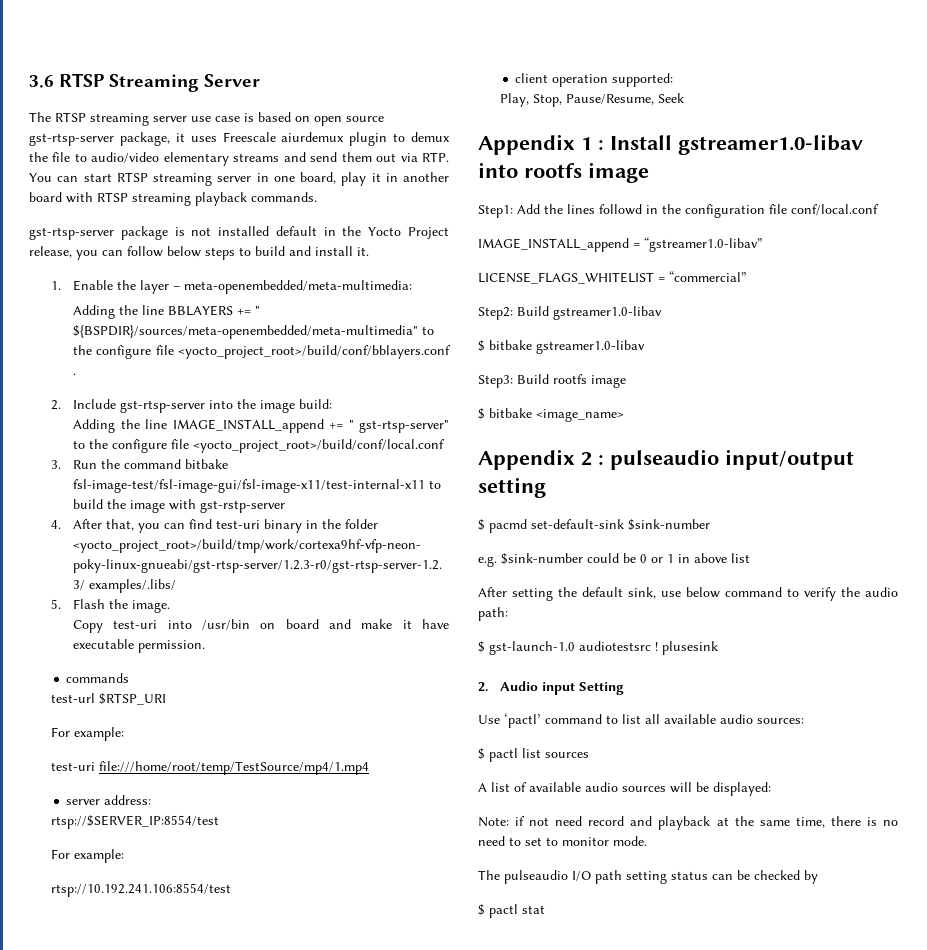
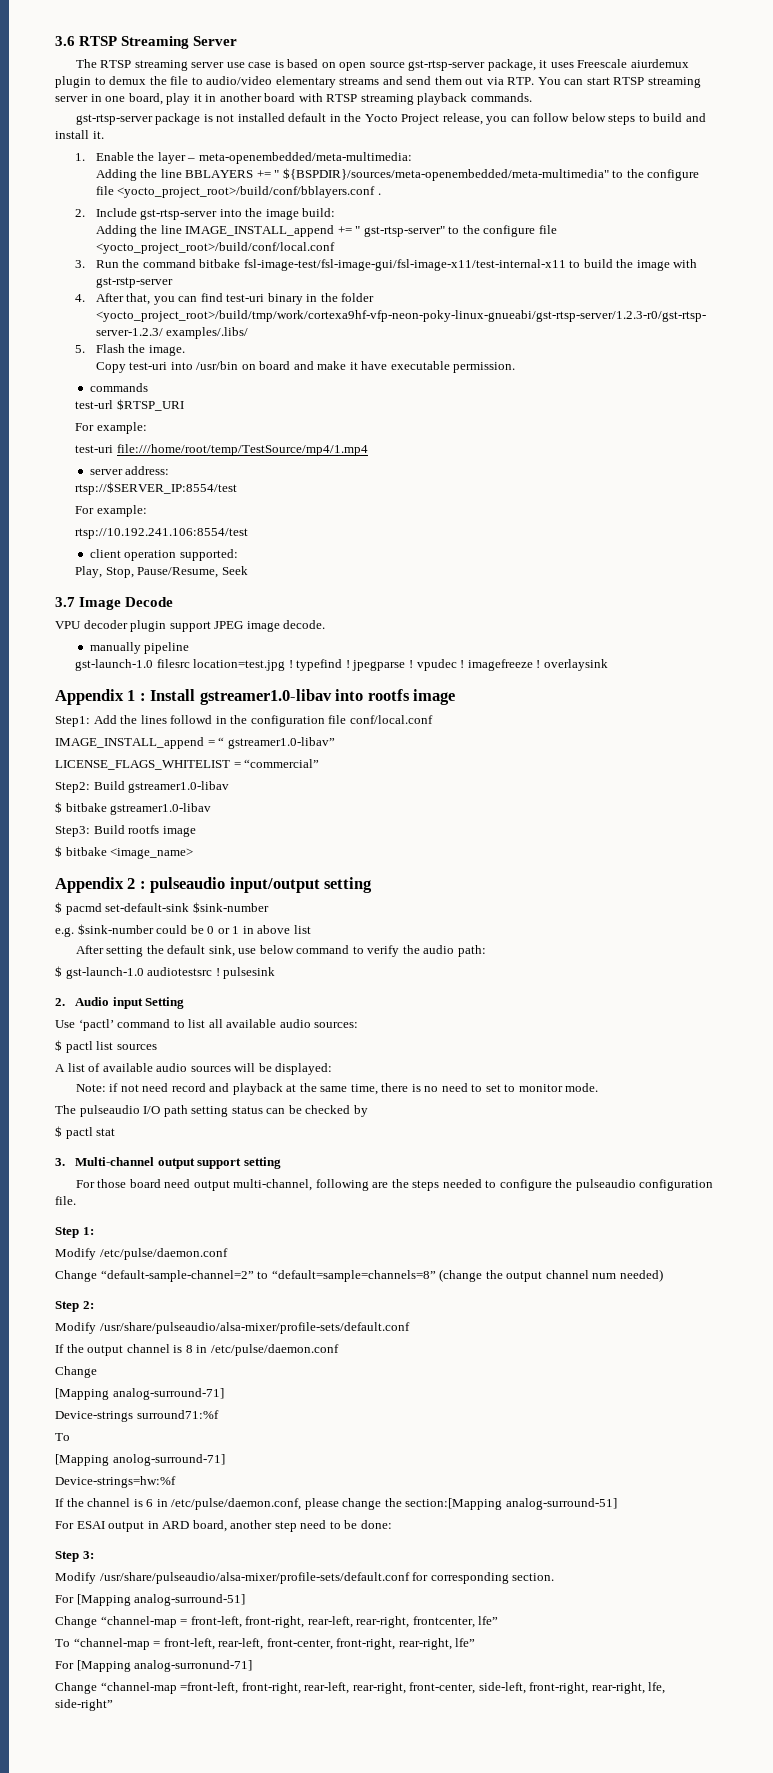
+ 3.7 Image Decode
+ VPU decoder plugin support JPEG image decode.
+ manually pipeline
+ gst-launch-1.0 filesrc location=test.jpg ! typefind ! jpegparse ! vpudec ! imagefreeze ! overlaysink
- IMAGE_INSTALL_append = “gstreamer1.0-libav”
+ IMAGE_INSTALL_append = “ gstreamer1.0-libav”
- $ gst-launch-1.0 audiotestsrc ! plusesink
+ $ gst-launch-1.0 audiotestsrc ! pulsesink
+ 3. Multi-channel output support setting
+ For those board need output multi-channel, following are the steps needed to configure the pulseaudio configuration file.
+ Step 1:
+ Modify /etc/pulse/daemon.conf
+ Change “default-sample-channel=2” to “default=sample=channels=8” (change the output channel num needed)
+ Step 2:
+ Modify /usr/share/pulseaudio/alsa-mixer/profile-sets/default.conf
+ If the output channel is 8 in /etc/pulse/daemon.conf
+ Change
+ [Mapping analog-surround-71]
+ Device-strings surround71:%f
+ To
+ [Mapping anolog-surround-71]
+ Device-strings=hw:%f
+ If the channel is 6 in /etc/pulse/daemon.conf, please change the section:[Mapping analog-surround-51]
+ For ESAI output in ARD board, another step need to be done:
+ Step 3:
+ Modify /usr/share/pulseaudio/alsa-mixer/profile-sets/default.conf for corresponding section.
+ For [Mapping analog-surround-51]
+ Change “channel-map = front-left, front-right, rear-left, rear-right, frontcenter, lfe”
+ To “channel-map = front-left, rear-left, front-center, front-right, rear-right, lfe”
+ For [Mapping analog-surronund-71]
+ Change “channel-map =front-left, front-right, rear-left, rear-right, front-center, side-left, front-right, rear-right, lfe, side-right”

